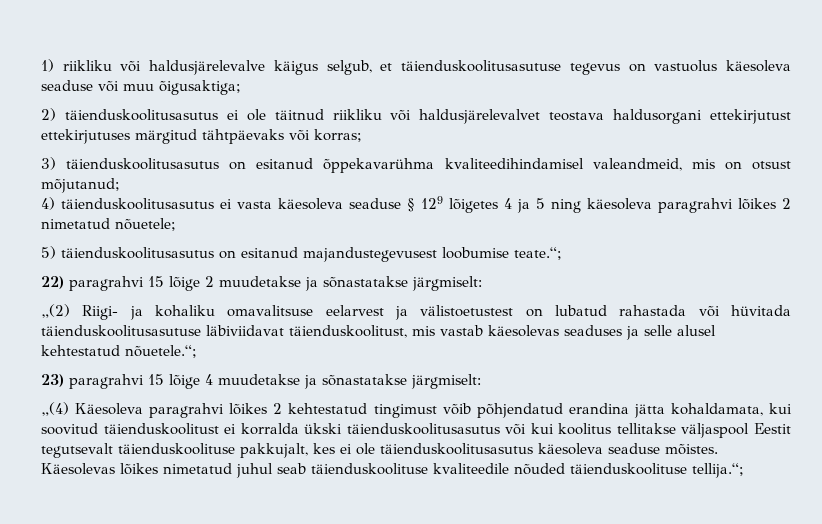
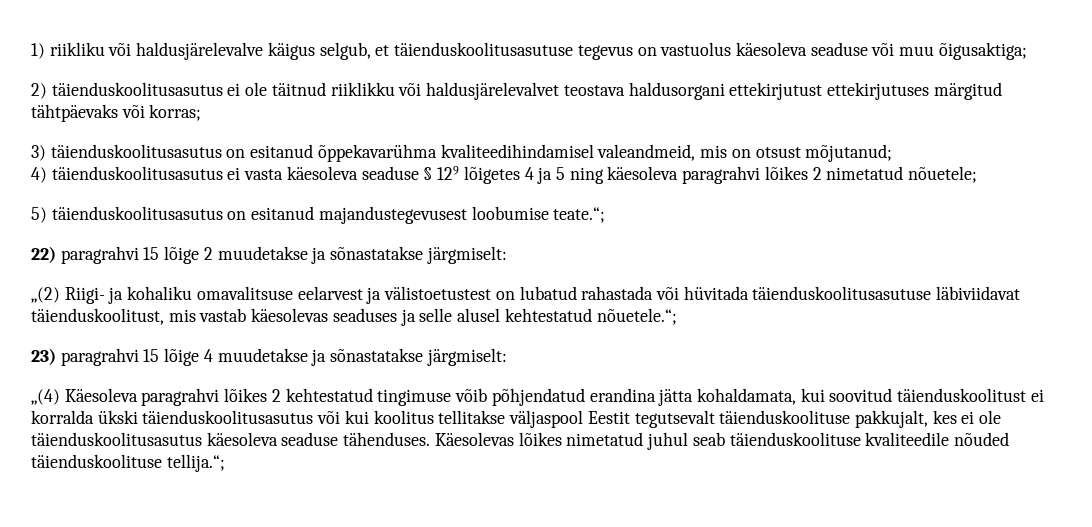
- 2) täienduskoolitusasutus ei ole täitnud riikliku või haldusjärelevalvet teostava haldusorgani ettekirjutust ettekirjutuses märgitud tähtpäevaks või korras;
+ 2) täienduskoolitusasutus ei ole täitnud riiklikku või haldusjärelevalvet teostava haldusorgani ettekirjutust ettekirjutuses märgitud tähtpäevaks või korras;
- „(4) Käesoleva paragrahvi lõikes 2 kehtestatud tingimust võib põhjendatud erandina jätta kohaldamata, kui soovitud täienduskoolitust ei korralda ükski täienduskoolitusasutus või kui koolitus tellitakse väljaspool Eestit tegutsevalt täienduskoolituse pakkujalt, kes ei ole täienduskoolitusasutus käesoleva seaduse mõistes.
+ „(4) Käesoleva paragrahvi lõikes 2 kehtestatud tingimuse võib põhjendatud erandina jätta kohaldamata, kui soovitud täienduskoolitust ei korralda ükski täienduskoolitusasutus või kui koolitus tellitakse väljaspool Eestit tegutsevalt täienduskoolituse pakkujalt, kes ei ole täienduskoolitusasutus käesoleva seaduse tähenduses.

